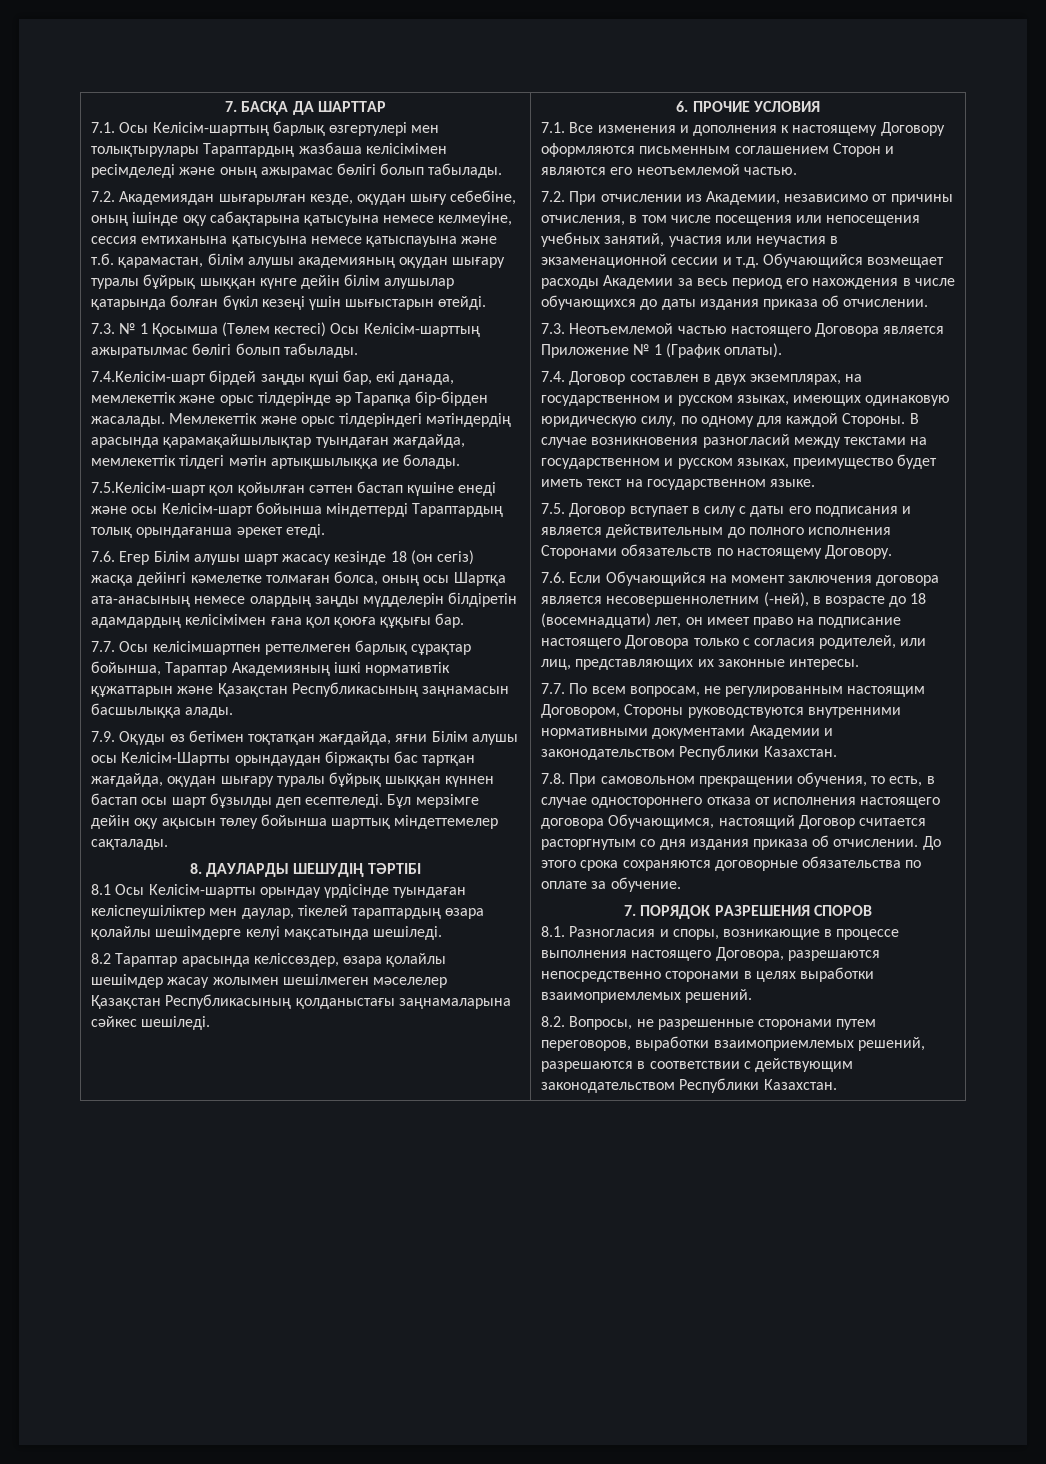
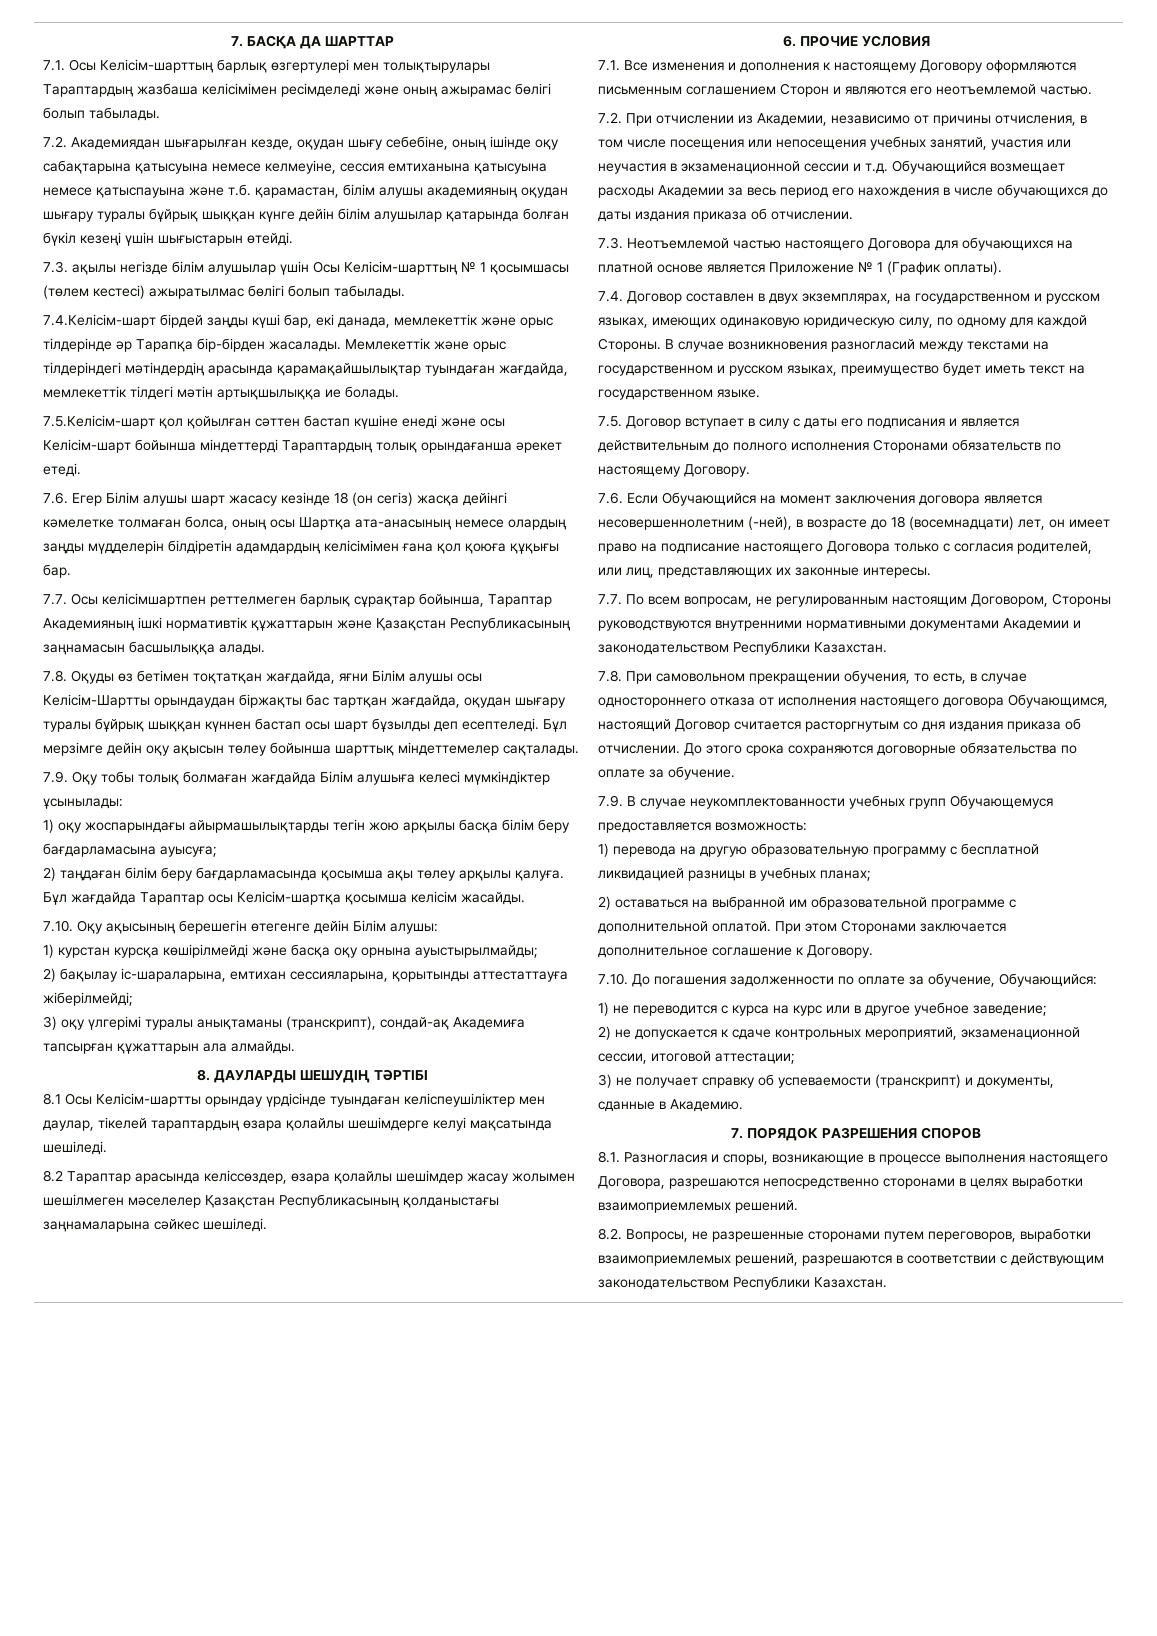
- 7.3. № 1 Қосымша (Төлем кестесі) Осы Келісім-шарттың ажыратылмас бөлігі болып табылады.
+ 7.3. ақылы негізде білім алушылар үшін Осы Келісім-шарттың № 1 қосымшасы (төлем кестесі) ажыратылмас бөлігі болып табылады.
- 7.9. Оқуды өз бетімен тоқтатқан жағдайда, яғни Білім алушы осы Келісім-Шартты орындаудан біржақты бас тартқан жағдайда, оқудан шығару туралы бұйрық шыққан күннен бастап осы шарт бұзылды деп есептеледі.
+ 7.8. Оқуды өз бетімен тоқтатқан жағдайда, яғни Білім алушы осы Келісім-Шартты орындаудан біржақты бас тартқан жағдайда, оқудан шығару туралы бұйрық шыққан күннен бастап осы шарт бұзылды деп есептеледі.
+ 7.9. Оқу тобы толық болмаған жағдайда Білім алушыға келесі мүмкіндіктер ұсынылады:
+ 1) оқу жоспарындағы айырмашылықтарды тегін жою арқылы басқа білім беру бағдарламасына ауысуға;
+ 2) таңдаған білім беру бағдарламасында қосымша ақы төлеу арқылы қалуға. Бұл жағдайда Тараптар осы Келісім-шартқа қосымша келісім жасайды.
+ 7.10. Оқу ақысының берешегін өтегенге дейін Білім алушы:
+ 1) курстан курсқа көшірілмейді және басқа оқу орнына ауыстырылмайды;
+ 2) бақылау іс-шараларына, емтихан сессияларына, қорытынды аттестаттауға жіберілмейді;
+ 3) оқу үлгерімі туралы анықтаманы (транскрипт), сондай-ақ Академиға тапсырған құжаттарын ала алмайды.
- 7.3. Неотъемлемой частью настоящего Договора является Приложение № 1 (График оплаты).
+ 7.3. Неотъемлемой частью настоящего Договора для обучающихся на платной основе является Приложение № 1 (График оплаты).
+ 7.9. В случае неукомплектованности учебных групп Обучающемуся предоставляется возможность:
+ 1) перевода на другую образовательную программу с бесплатной ликвидацией разницы в учебных планах;
+ 2) оставаться на выбранной им образовательной программе с дополнительной оплатой. При этом Сторонами заключается дополнительное соглашение к Договору.
+ 7.10. До погашения задолженности по оплате за обучение, Обучающийся:
+ 1) не переводится с курса на курс или в другое учебное заведение;
+ 2) не допускается к сдаче контрольных мероприятий, экзаменационной сессии, итоговой аттестации;
+ 3) не получает справку об успеваемости (транскрипт) и документы, сданные в Академию.

